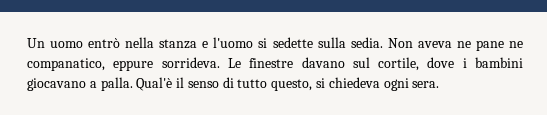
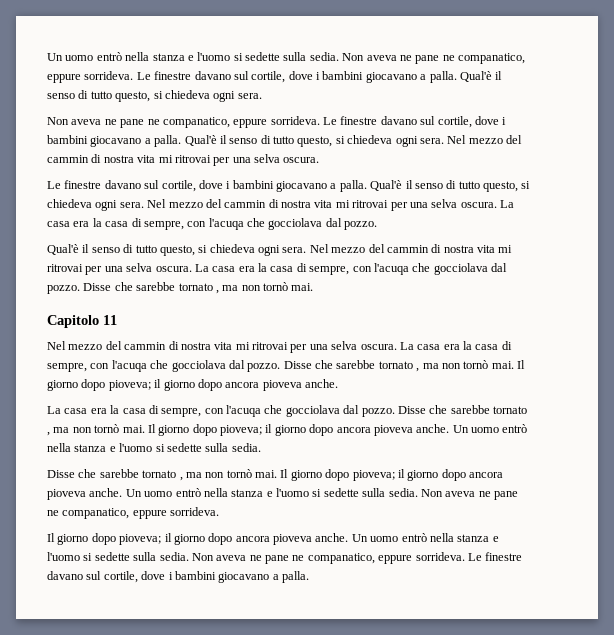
+ Non aveva ne pane ne companatico, eppure sorrideva. Le finestre davano sul cortile, dove i bambini giocavano a palla. Qual'è il senso di tutto questo, si chiedeva ogni sera. Nel mezzo del cammin di nostra vita mi ritrovai per una selva oscura.
+ Le finestre davano sul cortile, dove i bambini giocavano a palla. Qual'è il senso di tutto questo, si chiedeva ogni sera. Nel mezzo del cammin di nostra vita mi ritrovai per una selva oscura. La casa era la casa di sempre, con l'acuqa che gocciolava dal pozzo.
+ Qual'è il senso di tutto questo, si chiedeva ogni sera. Nel mezzo del cammin di nostra vita mi ritrovai per una selva oscura. La casa era la casa di sempre, con l'acuqa che gocciolava dal pozzo. Disse che sarebbe tornato , ma non tornò mai.
+ Capitolo 11
+ Nel mezzo del cammin di nostra vita mi ritrovai per una selva oscura. La casa era la casa di sempre, con l'acuqa che gocciolava dal pozzo. Disse che sarebbe tornato , ma non tornò mai. Il giorno dopo pioveva; il giorno dopo ancora pioveva anche.
+ La casa era la casa di sempre, con l'acuqa che gocciolava dal pozzo. Disse che sarebbe tornato , ma non tornò mai. Il giorno dopo pioveva; il giorno dopo ancora pioveva anche. Un uomo entrò nella stanza e l'uomo si sedette sulla sedia.
+ Disse che sarebbe tornato , ma non tornò mai. Il giorno dopo pioveva; il giorno dopo ancora pioveva anche. Un uomo entrò nella stanza e l'uomo si sedette sulla sedia. Non aveva ne pane ne companatico, eppure sorrideva.
+ Il giorno dopo pioveva; il giorno dopo ancora pioveva anche. Un uomo entrò nella stanza e l'uomo si sedette sulla sedia. Non aveva ne pane ne companatico, eppure sorrideva. Le finestre davano sul cortile, dove i bambini giocavano a palla.

